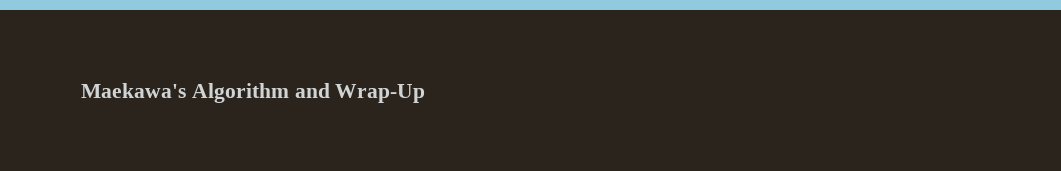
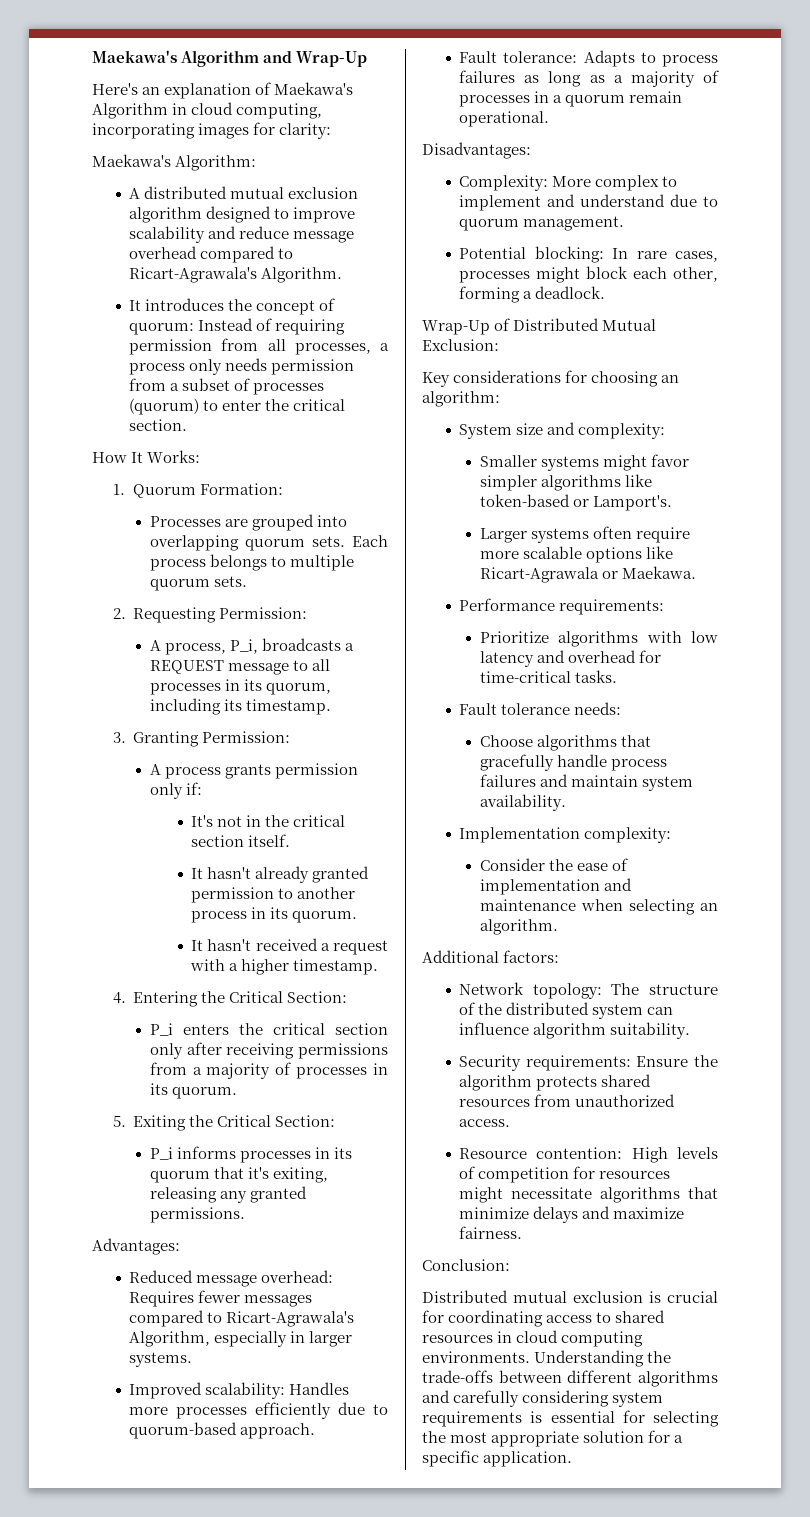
+ Here's an explanation of Maekawa's Algorithm in cloud computing, incorporating images for clarity:
+ Maekawa's Algorithm:
+ A distributed mutual exclusion algorithm designed to improve scalability and reduce message overhead compared to Ricart-Agrawala's Algorithm.
+ It introduces the concept of quorum: Instead of requiring permission from all processes, a process only needs permission from a subset of processes (quorum) to enter the critical section.
+ How It Works:
+ 1. Quorum Formation:
+ Processes are grouped into overlapping quorum sets. Each process belongs to multiple quorum sets.
+ 2. Requesting Permission:
+ A process, P_i, broadcasts a REQUEST message to all processes in its quorum, including its timestamp.
+ 3. Granting Permission:
+ A process grants permission only if:
+ It's not in the critical section itself.
+ It hasn't already granted permission to another process in its quorum.
+ It hasn't received a request with a higher timestamp.
+ 4. Entering the Critical Section:
+ P_i enters the critical section only after receiving permissions from a majority of processes in its quorum.
+ 5. Exiting the Critical Section:
+ P_i informs processes in its quorum that it's exiting, releasing any granted permissions.
+ Advantages:
+ Reduced message overhead: Requires fewer messages compared to Ricart-Agrawala's Algorithm, especially in larger systems.
+ Improved scalability: Handles more processes efficiently due to quorum-based approach.
+ Fault tolerance: Adapts to process failures as long as a majority of processes in a quorum remain operational.
+ Disadvantages:
+ Complexity: More complex to implement and understand due to quorum management.
+ Potential blocking: In rare cases, processes might block each other, forming a deadlock.
+ Wrap-Up of Distributed Mutual Exclusion:
+ Key considerations for choosing an algorithm:
+ System size and complexity:
+ Smaller systems might favor simpler algorithms like token-based or Lamport's.
+ Larger systems often require more scalable options like Ricart-Agrawala or Maekawa.
+ Performance requirements:
+ Prioritize algorithms with low latency and overhead for time-critical tasks.
+ Fault tolerance needs:
+ Choose algorithms that gracefully handle process failures and maintain system availability.
+ Implementation complexity:
+ Consider the ease of implementation and maintenance when selecting an algorithm.
+ Additional factors:
+ Network topology: The structure of the distributed system can influence algorithm suitability.
+ Security requirements: Ensure the algorithm protects shared resources from unauthorized access.
+ Resource contention: High levels of competition for resources might necessitate algorithms that minimize delays and maximize fairness.
+ Conclusion:
+ Distributed mutual exclusion is crucial for coordinating access to shared resources in cloud computing environments. Understanding the trade-offs between different algorithms and carefully considering system requirements is essential for selecting the most appropriate solution for a specific application.

